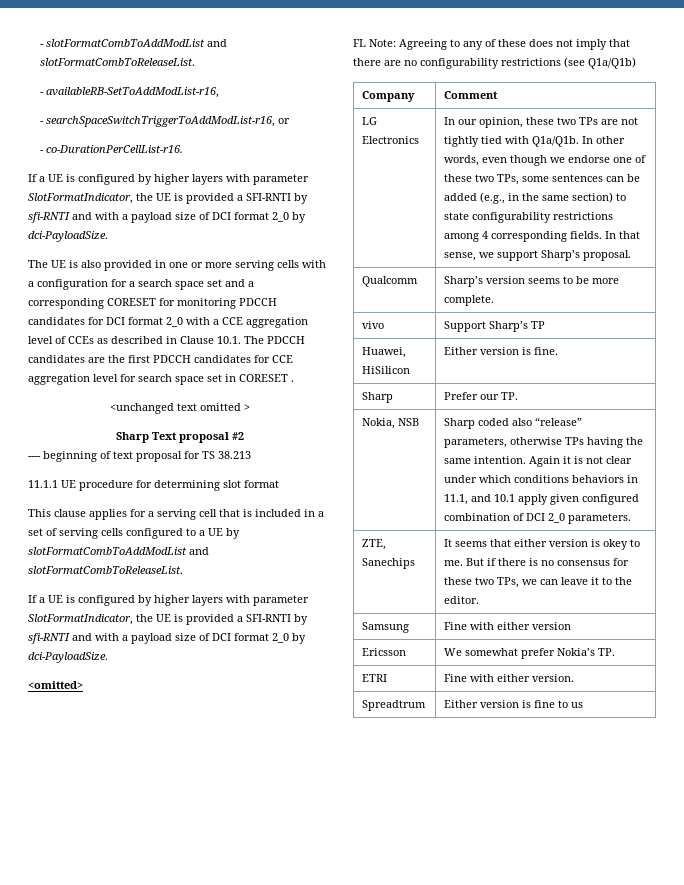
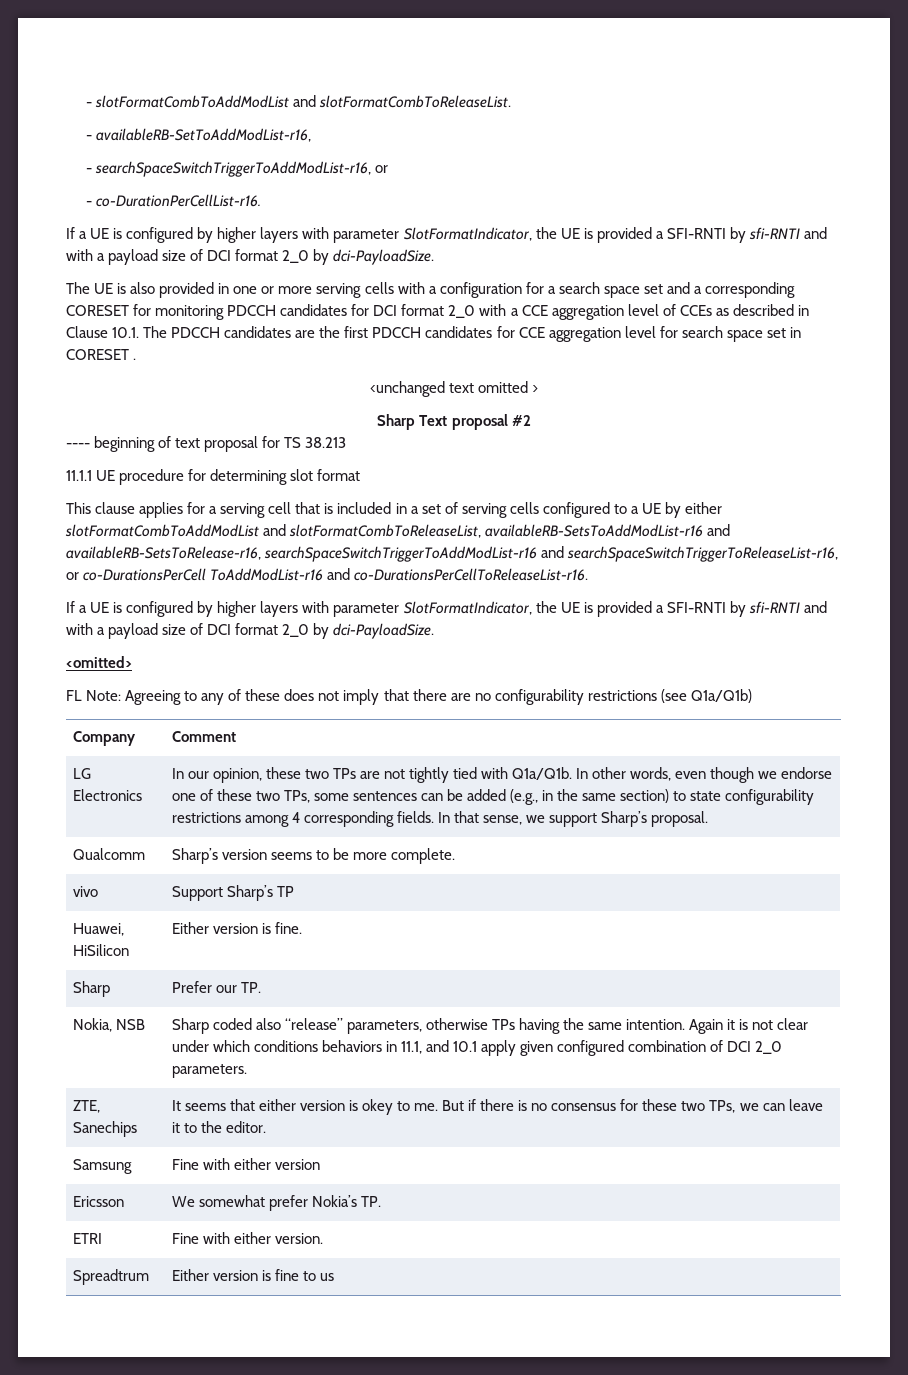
- This clause applies for a serving cell that is included in a set of serving cells configured to a UE by slotFormatCombToAddModList and slotFormatCombToReleaseList.
+ This clause applies for a serving cell that is included in a set of serving cells configured to a UE by either slotFormatCombToAddModList and slotFormatCombToReleaseList, availableRB-SetsToAddModList-r16 and availableRB-SetsToRelease-r16, searchSpaceSwitchTriggerToAddModList-r16 and searchSpaceSwitchTriggerToReleaseList-r16, or co-DurationsPerCell ToAddModList-r16 and co-DurationsPerCellToReleaseList-r16.

